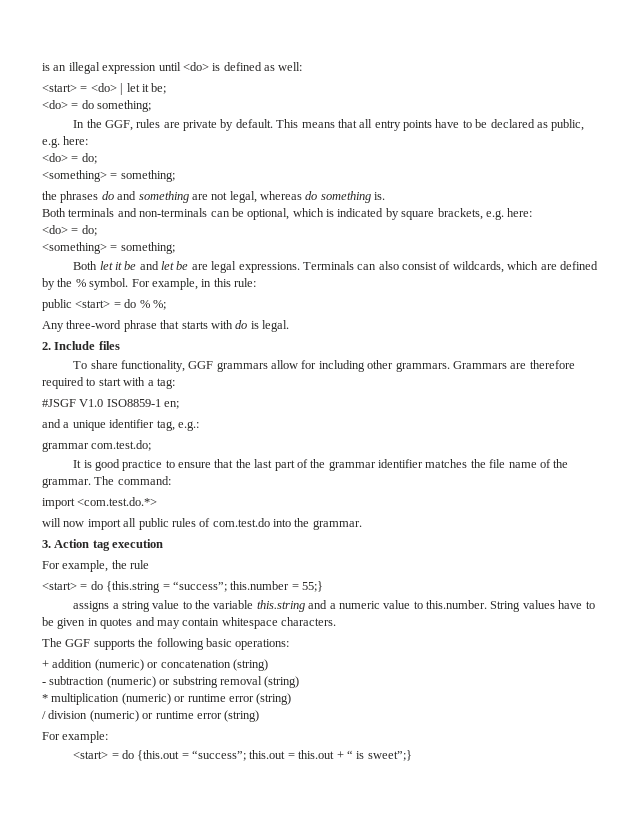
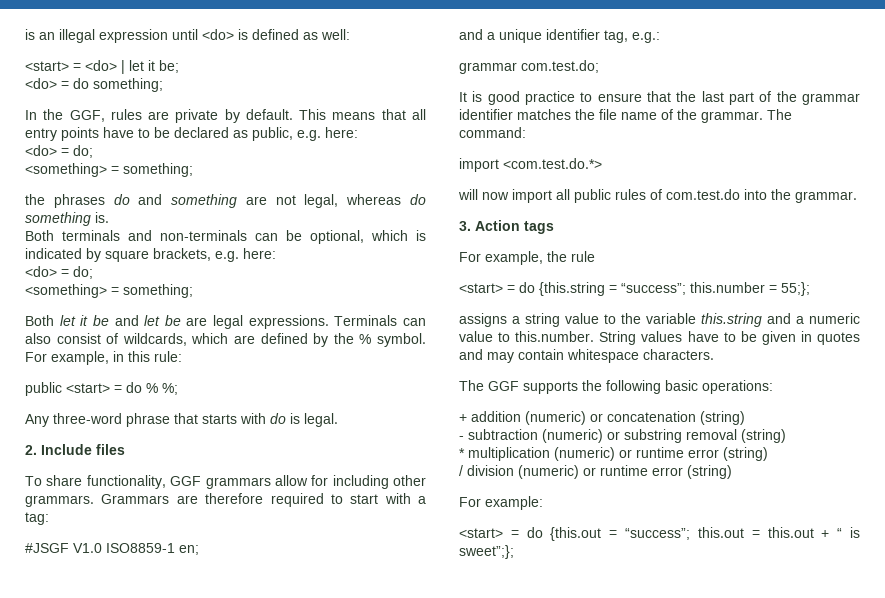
- 3. Action tag execution
+ 3. Action tags
- <start> = do {this.string = “success”; this.number = 55;}
+ <start> = do {this.string = “success”; this.number = 55;};
- <start> = do {this.out = “success”; this.out = this.out + “ is sweet”;}
+ <start> = do {this.out = “success”; this.out = this.out + “ is sweet”;};

